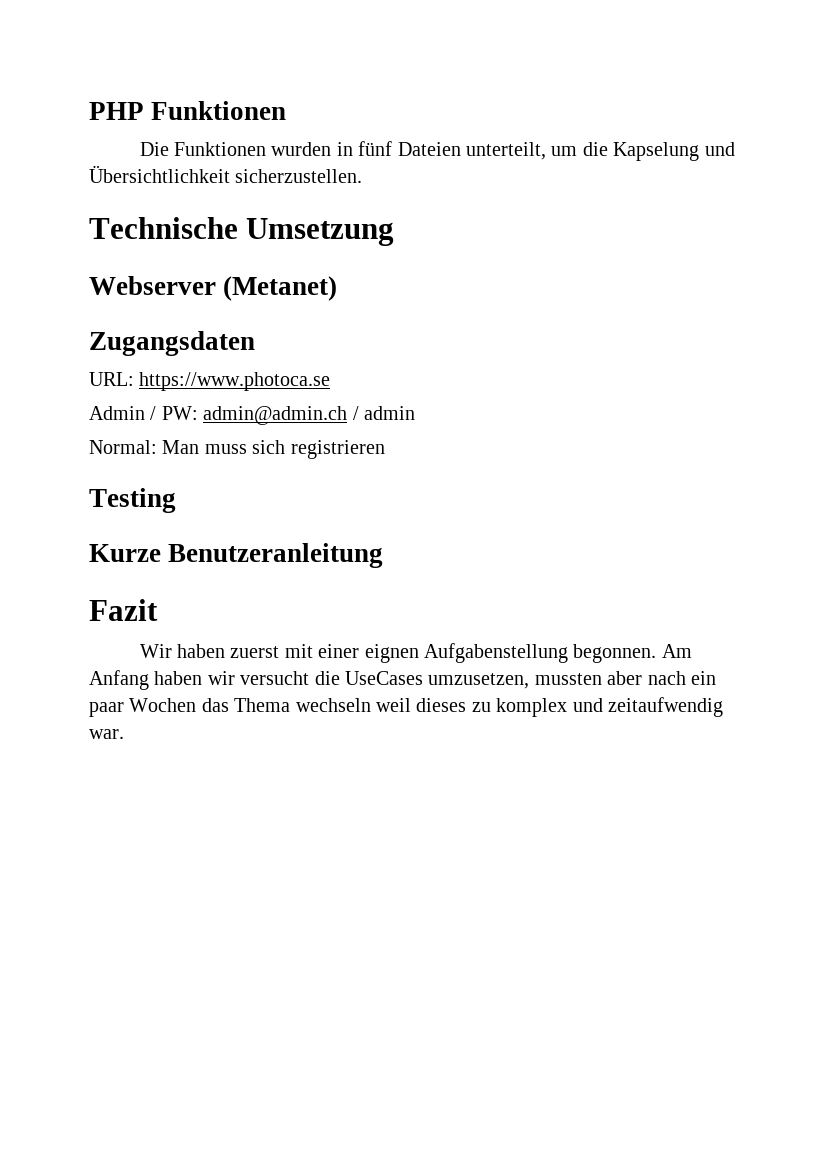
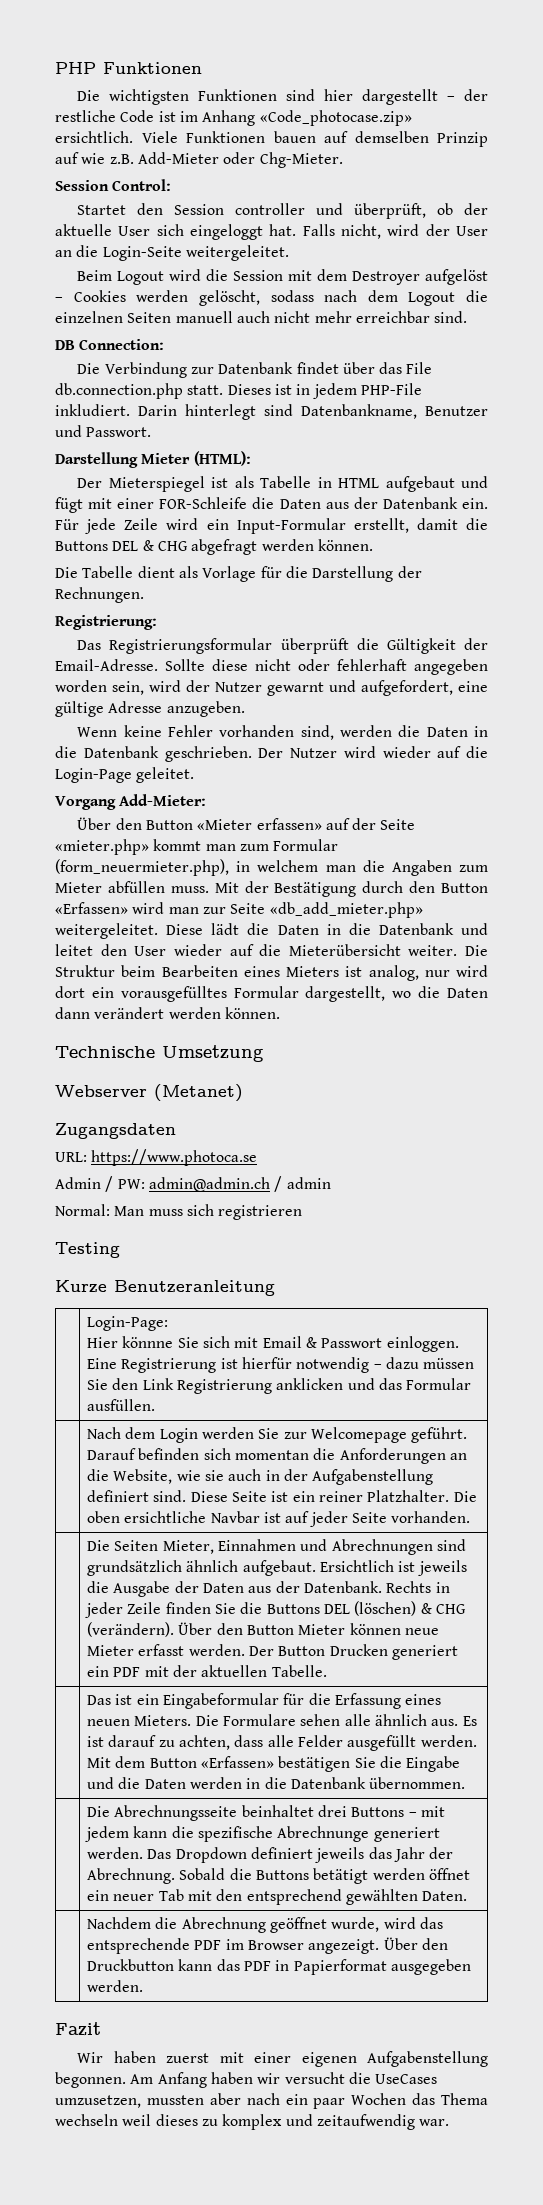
- Die Funktionen wurden in fünf Dateien unterteilt, um die Kapselung und Übersichtlichkeit sicherzustellen.
+ Die wichtigsten Funktionen sind hier dargestellt – der restliche Code ist im Anhang «Code_photocase.zip» ersichtlich. Viele Funktionen bauen auf demselben Prinzip auf wie z.B. Add-Mieter oder Chg-Mieter.
+ Session Control:
+ Startet den Session controller und überprüft, ob der aktuelle User sich eingeloggt hat. Falls nicht, wird der User an die Login-Seite weitergeleitet.
+ Beim Logout wird die Session mit dem Destroyer aufgelöst – Cookies werden gelöscht, sodass nach dem Logout die einzelnen Seiten manuell auch nicht mehr erreichbar sind.
+ DB Connection:
+ Die Verbindung zur Datenbank findet über das File db.connection.php statt. Dieses ist in jedem PHP-File inkludiert. Darin hinterlegt sind Datenbankname, Benutzer und Passwort.
+ Darstellung Mieter (HTML):
+ Der Mieterspiegel ist als Tabelle in HTML aufgebaut und fügt mit einer FOR-Schleife die Daten aus der Datenbank ein. Für jede Zeile wird ein Input-Formular erstellt, damit die Buttons DEL & CHG abgefragt werden können.
+ Die Tabelle dient als Vorlage für die Darstellung der Rechnungen.
+ Registrierung:
+ Das Registrierungsformular überprüft die Gültigkeit der Email-Adresse. Sollte diese nicht oder fehlerhaft angegeben worden sein, wird der Nutzer gewarnt und aufgefordert, eine gültige Adresse anzugeben.
+ Wenn keine Fehler vorhanden sind, werden die Daten in die Datenbank geschrieben. Der Nutzer wird wieder auf die Login-Page geleitet.
+ Vorgang Add-Mieter:
+ Über den Button «Mieter erfassen» auf der Seite «mieter.php» kommt man zum Formular (form_neuermieter.php), in welchem man die Angaben zum Mieter abfüllen muss. Mit der Bestätigung durch den Button «Erfassen» wird man zur Seite «db_add_mieter.php» weitergeleitet. Diese lädt die Daten in die Datenbank und leitet den User wieder auf die Mieterübersicht weiter. Die Struktur beim Bearbeiten eines Mieters ist analog, nur wird dort ein vorausgefülltes Formular dargestellt, wo die Daten dann verändert werden können.
+ | Login-Page:
+ Hier könnne Sie sich mit Email & Passwort einloggen. Eine Registrierung ist hierfür notwendig – dazu müssen Sie den Link Registrierung anklicken und das Formular ausfüllen.
+ | Nach dem Login werden Sie zur Welcomepage geführt. Darauf befinden sich momentan die Anforderungen an die Website, wie sie auch in der Aufgabenstellung definiert sind. Diese Seite ist ein reiner Platzhalter. Die oben ersichtliche Navbar ist auf jeder Seite vorhanden.
+ | Die Seiten Mieter, Einnahmen und Abrechnungen sind grundsätzlich ähnlich aufgebaut. Ersichtlich ist jeweils die Ausgabe der Daten aus der Datenbank. Rechts in jeder Zeile finden Sie die Buttons DEL (löschen) & CHG (verändern). Über den Button Mieter können neue Mieter erfasst werden. Der Button Drucken generiert ein PDF mit der aktuellen Tabelle.
+ | Das ist ein Eingabeformular für die Erfassung eines neuen Mieters. Die Formulare sehen alle ähnlich aus. Es ist darauf zu achten, dass alle Felder ausgefüllt werden. Mit dem Button «Erfassen» bestätigen Sie die Eingabe und die Daten werden in die Datenbank übernommen.
+ | Die Abrechnungsseite beinhaltet drei Buttons – mit jedem kann die spezifische Abrechnunge generiert werden. Das Dropdown definiert jeweils das Jahr der Abrechnung. Sobald die Buttons betätigt werden öffnet ein neuer Tab mit den entsprechend gewählten Daten.
+ | Nachdem die Abrechnung geöffnet wurde, wird das entsprechende PDF im Browser angezeigt. Über den Druckbutton kann das PDF in Papierformat ausgegeben werden.
- Wir haben zuerst mit einer eignen Aufgabenstellung begonnen.
+ Wir haben zuerst mit einer eigenen Aufgabenstellung begonnen.

